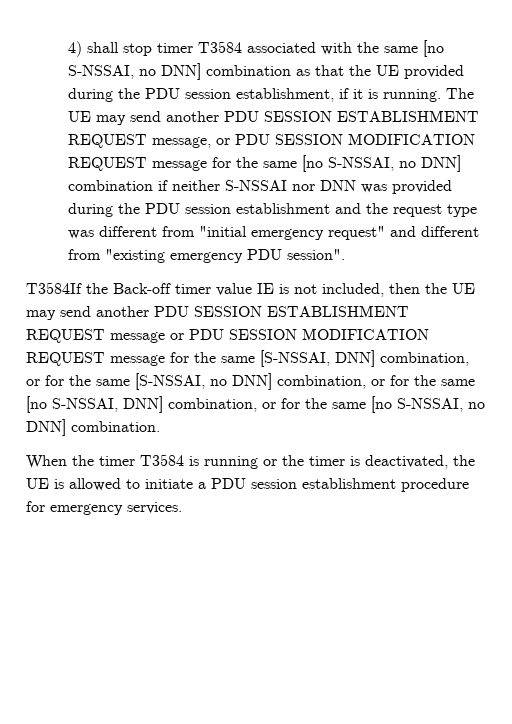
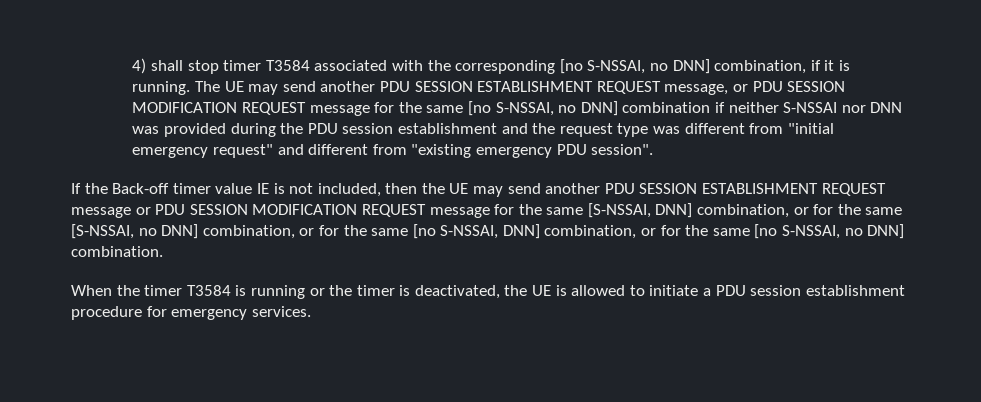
- 4) shall stop timer T3584 associated with the same [no S-NSSAI, no DNN] combination as that the UE provided during the PDU session establishment, if it is running.
+ 4) shall stop timer T3584 associated with the corresponding [no S-NSSAI, no DNN] combination, if it is running.
- T3584If the Back-off timer value IE is not included, then the UE may send another PDU SESSION ESTABLISHMENT REQUEST message or PDU SESSION MODIFICATION REQUEST message for the same [S-NSSAI, DNN] combination, or for the same [S-NSSAI, no DNN] combination, or for the same [no S-NSSAI, DNN] combination, or for the same [no S-NSSAI, no DNN] combination.
+ If the Back-off timer value IE is not included, then the UE may send another PDU SESSION ESTABLISHMENT REQUEST message or PDU SESSION MODIFICATION REQUEST message for the same [S-NSSAI, DNN] combination, or for the same [S-NSSAI, no DNN] combination, or for the same [no S-NSSAI, DNN] combination, or for the same [no S-NSSAI, no DNN] combination.

